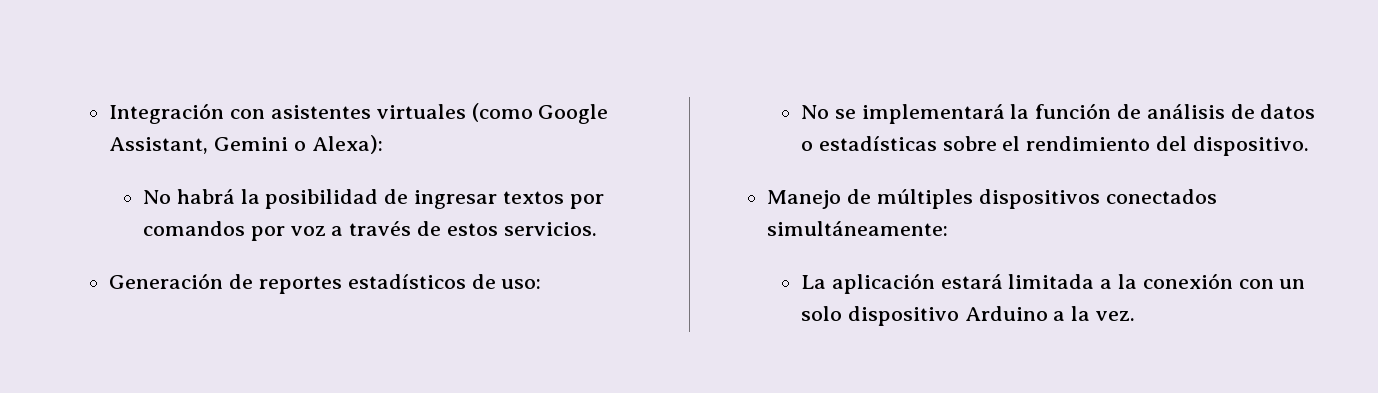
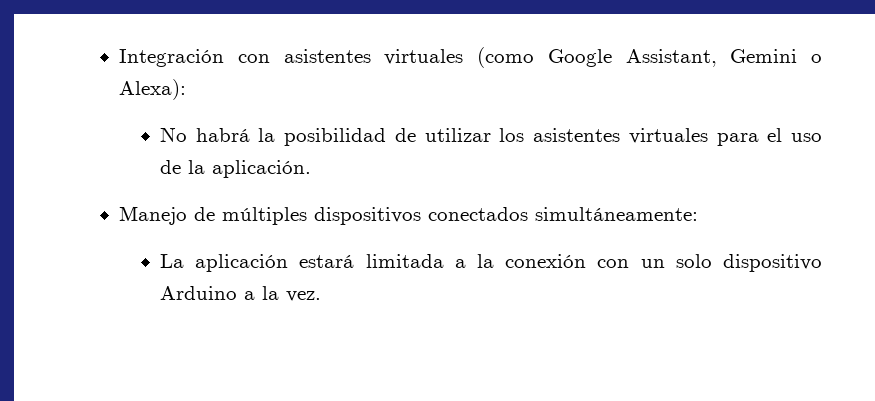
- No habrá la posibilidad de ingresar textos por comandos por voz a través de estos servicios.
- Generación de reportes estadísticos de uso:
- No se implementará la función de análisis de datos o estadísticas sobre el rendimiento del dispositivo.
+ No habrá la posibilidad de utilizar los asistentes virtuales para el uso de la aplicación.

